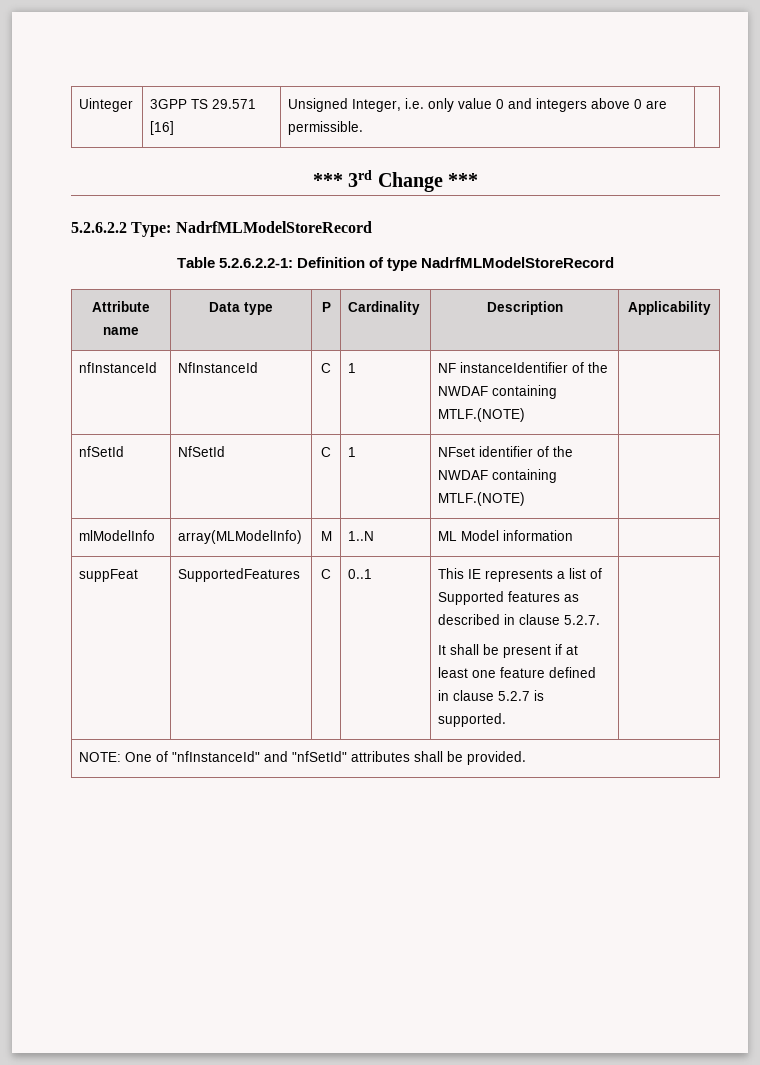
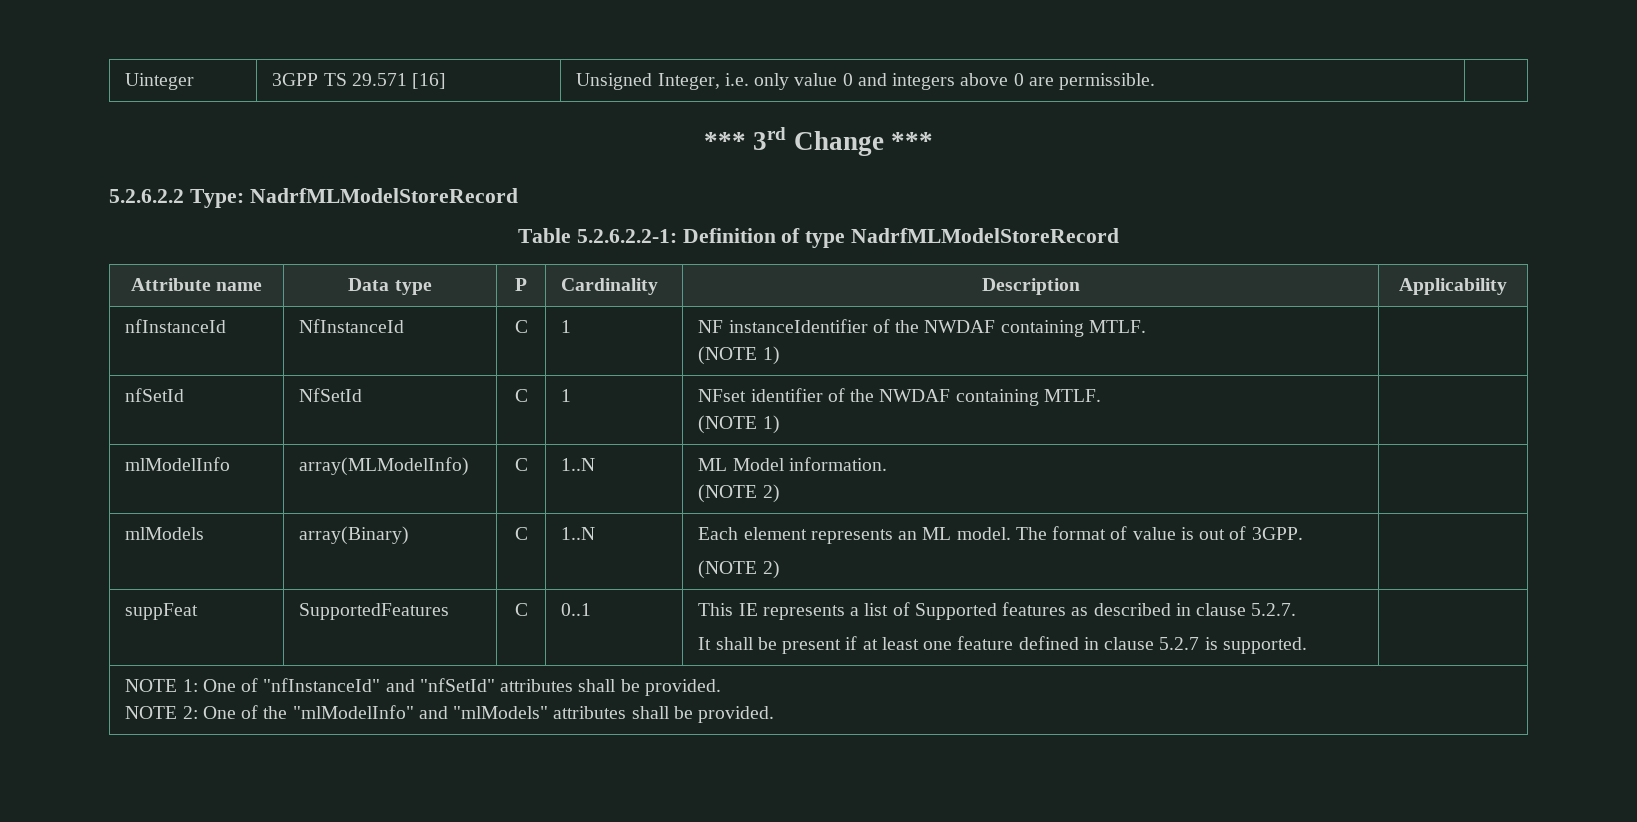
- nfInstanceId | NfInstanceId | C | 1 | NF instanceIdentifier of the NWDAF containing MTLF.(NOTE) |
+ nfInstanceId | NfInstanceId | C | 1 | NF instanceIdentifier of the NWDAF containing MTLF.
+ (NOTE 1) |
- nfSetId | NfSetId | C | 1 | NFset identifier of the NWDAF containing MTLF.(NOTE) |
+ nfSetId | NfSetId | C | 1 | NFset identifier of the NWDAF containing MTLF.
+ (NOTE 1) |
- mlModelInfo | array(MLModelInfo) | M | 1..N | ML Model information |
+ mlModelInfo | array(MLModelInfo) | C | 1..N | ML Model information.
+ (NOTE 2) |
+ mlModels | array(Binary) | C | 1..N | Each element represents an ML model. The format of value is out of 3GPP.
+ (NOTE 2) |
- NOTE: One of "nfInstanceId" and "nfSetId" attributes shall be provided.
+ NOTE 1: One of "nfInstanceId" and "nfSetId" attributes shall be provided.
+ NOTE 2: One of the "mlModelInfo" and "mlModels" attributes shall be provided.

